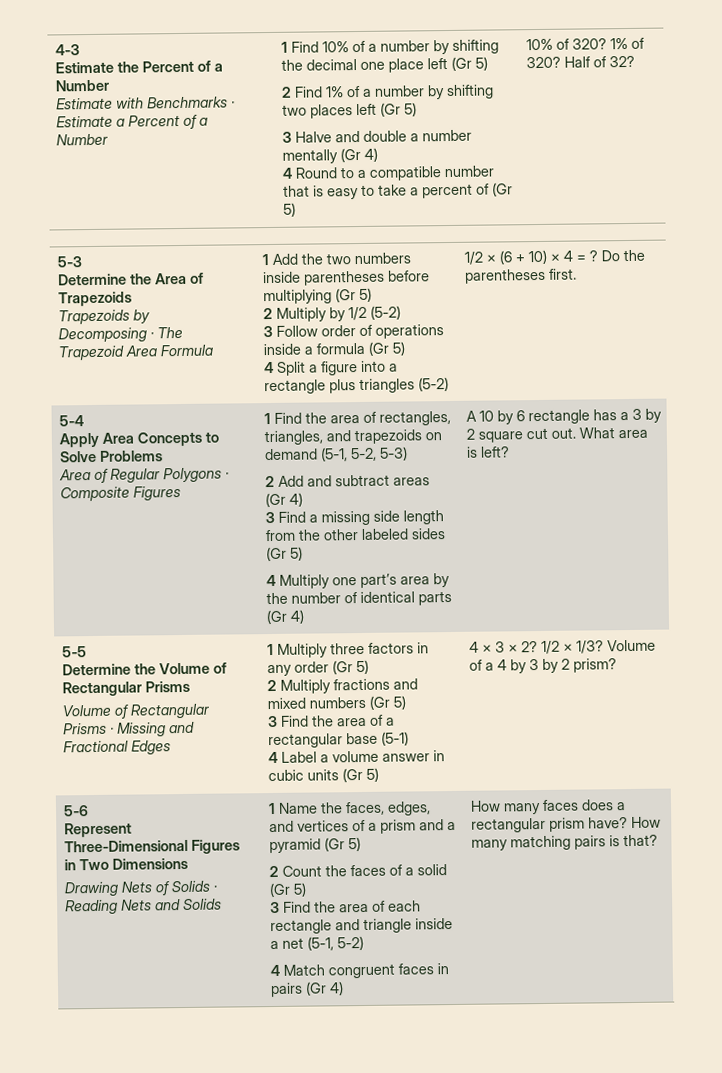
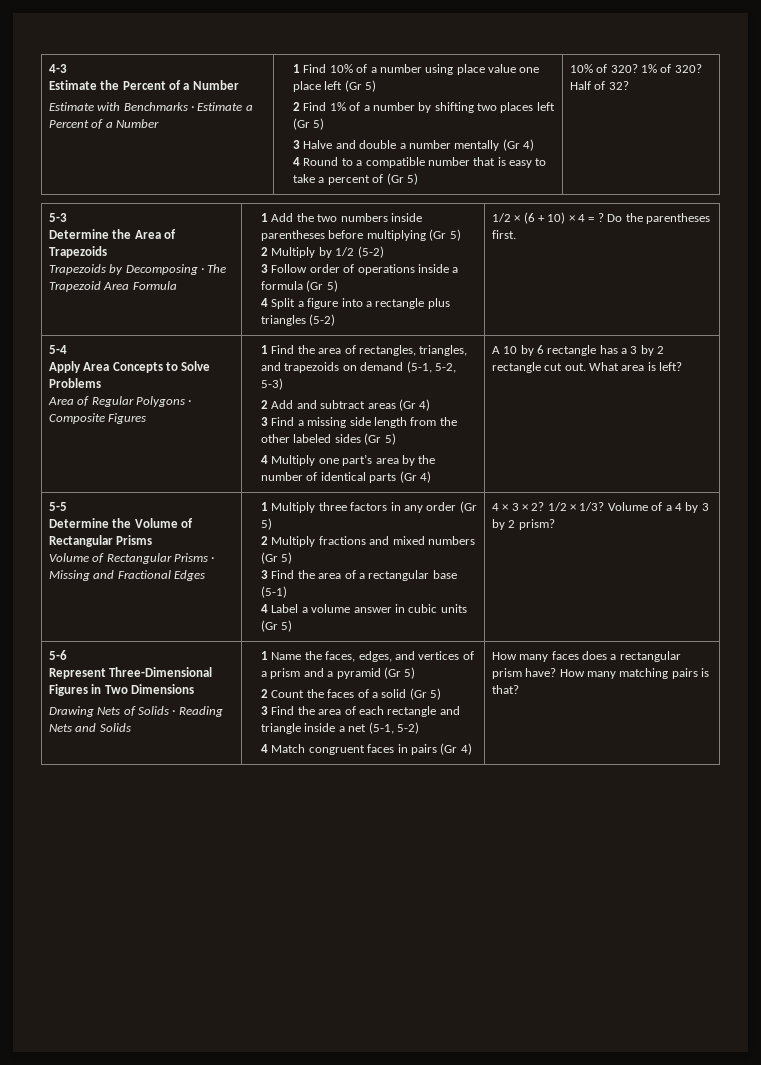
- 1 Find 10% of a number by shifting the decimal one place left (Gr 5)
+ 1 Find 10% of a number using place value one place left (Gr 5)
- A 10 by 6 rectangle has a 3 by 2 square cut out.
+ A 10 by 6 rectangle has a 3 by 2 rectangle cut out.

